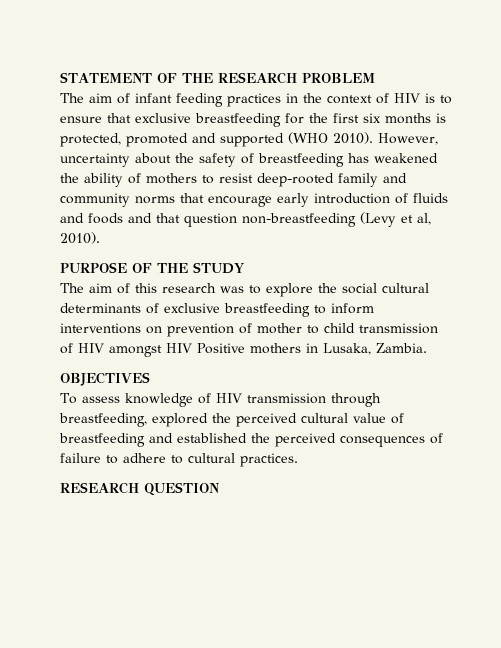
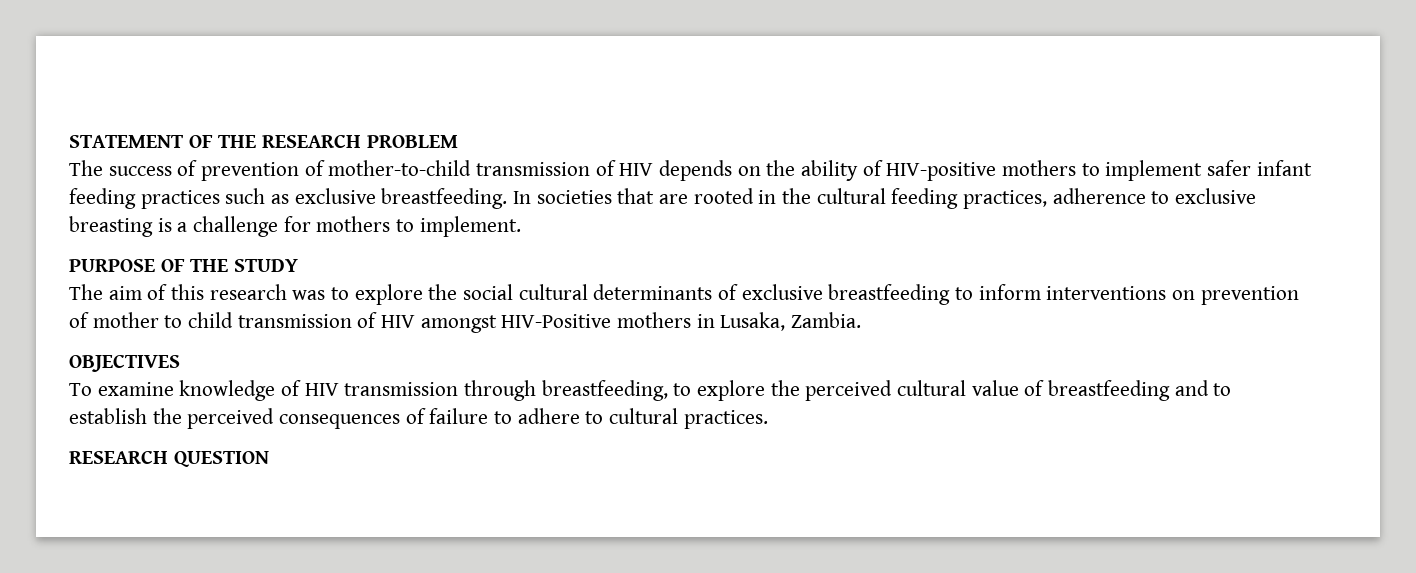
- The aim of infant feeding practices in the context of HIV is to ensure that exclusive breastfeeding for the first six months is protected, promoted and supported (WHO 2010). However, uncertainty about the safety of breastfeeding has weakened the ability of mothers to resist deep-rooted family and community norms that encourage early introduction of fluids and foods and that question non-breastfeeding (Levy et al, 2010).
+ The success of prevention of mother-to-child transmission of HIV depends on the ability of HIV-positive mothers to implement safer infant feeding practices such as exclusive breastfeeding. In societies that are rooted in the cultural feeding practices, adherence to exclusive breasting is a challenge for mothers to implement.
- The aim of this research was to explore the social cultural determinants of exclusive breastfeeding to inform interventions on prevention of mother to child transmission of HIV amongst HIV Positive mothers in Lusaka, Zambia.
+ The aim of this research was to explore the social cultural determinants of exclusive breastfeeding to inform interventions on prevention of mother to child transmission of HIV amongst HIV-Positive mothers in Lusaka, Zambia.
- To assess knowledge of HIV transmission through breastfeeding, explored the perceived cultural value of breastfeeding and established the perceived consequences of failure to adhere to cultural practices.
+ To examine knowledge of HIV transmission through breastfeeding, to explore the perceived cultural value of breastfeeding and to establish the perceived consequences of failure to adhere to cultural practices.

